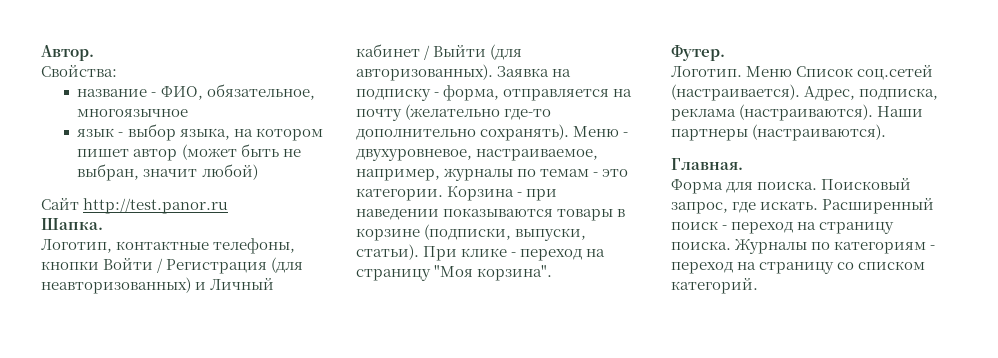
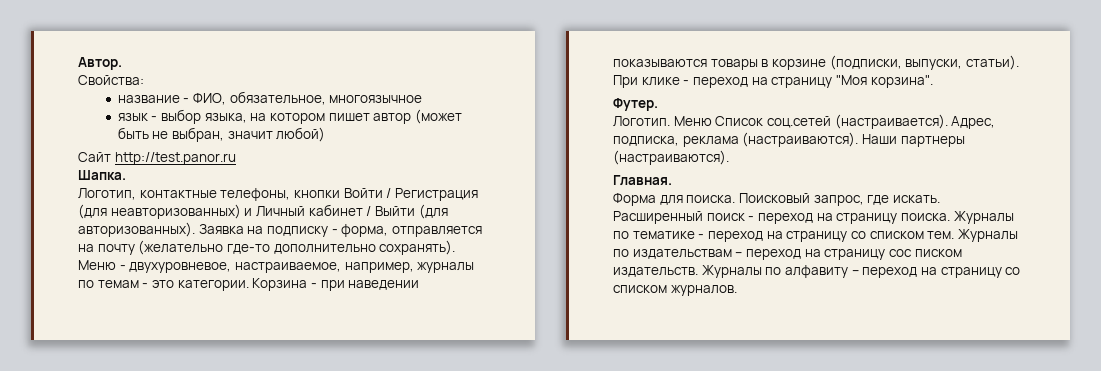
- Журналы по категориям - переход на страницу со списком категорий.
+ Журналы по тематике - переход на страницу со списком тем. Журналы по издательствам – переход на страницу сос писком издательств. Журналы по алфавиту – переход на страницу со списком журналов.

